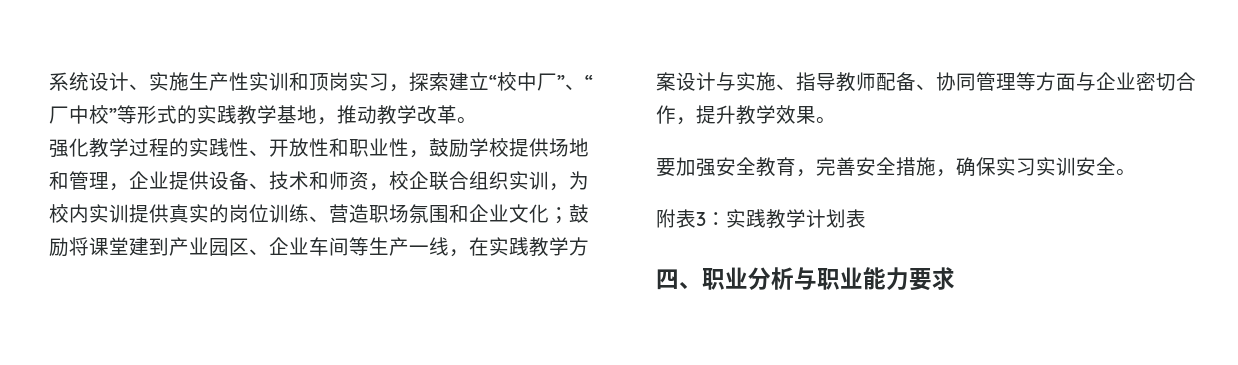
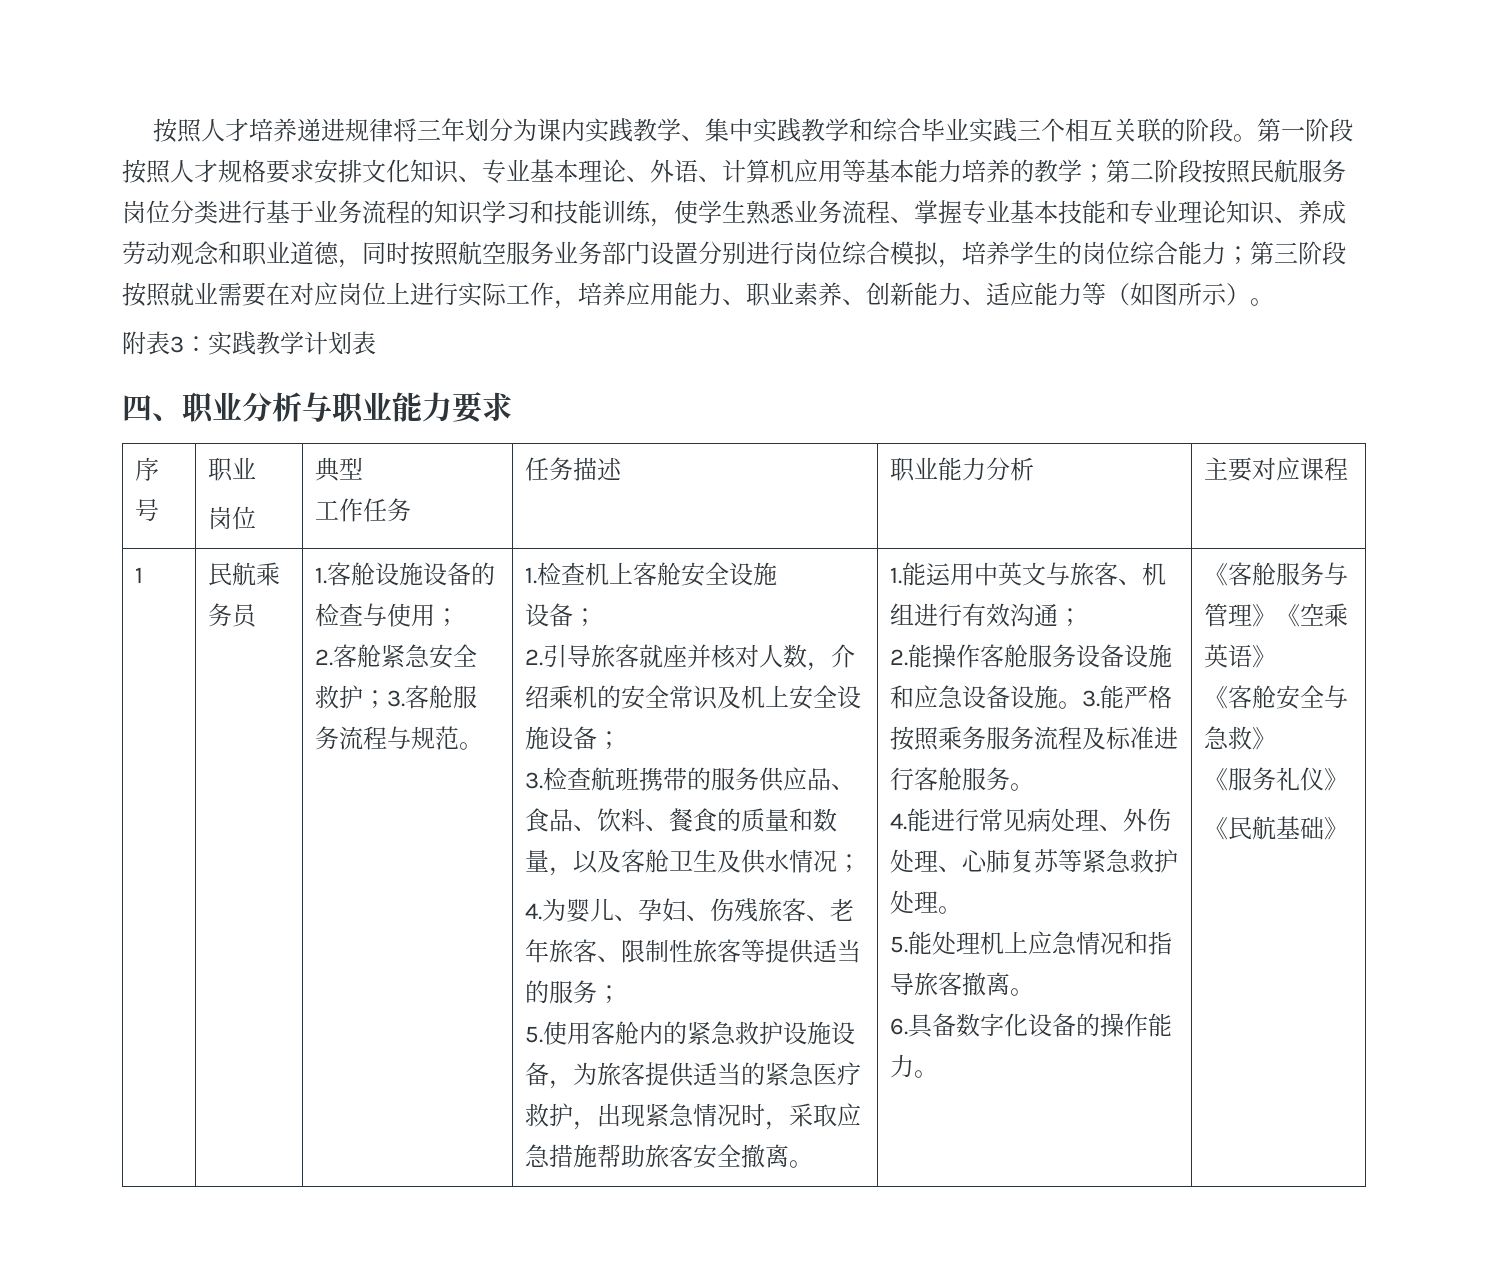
- 系统设计、实施生产性实训和顶岗实习，探索建立“校中厂”、“厂中校”等形式的实践教学基地，推动教学改革。
- 强化教学过程的实践性、开放性和职业性，鼓励学校提供场地和管理，企业提供设备、技术和师资，校企联合组织实训，为校内实训提供真实的岗位训练、营造职场氛围和企业文化；鼓励将课堂建到产业园区、企业车间等生产一线，在实践教学方案设计与实施、指导教师配备、协同管理等方面与企业密切合作，提升教学效果。
- 要加强安全教育，完善安全措施，确保实习实训安全。
+ 按照人才培养递进规律将三年划分为课内实践教学、集中实践教学和综合毕业实践三个相互关联的阶段。第一阶段按照人才规格要求安排文化知识、专业基本理论、外语、计算机应用等基本能力培养的教学；第二阶段按照民航服务岗位分类进行基于业务流程的知识学习和技能训练，使学生熟悉业务流程、掌握专业基本技能和专业理论知识、养成劳动观念和职业道德，同时按照航空服务业务部门设置分别进行岗位综合模拟，培养学生的岗位综合能力；第三阶段按照就业需要在对应岗位上进行实际工作，培养应用能力、职业素养、创新能力、适应能力等（如图所示）。
+ 序号 | 职业
+ 岗位 | 典型
+ 工作任务 | 任务描述 | 职业能力分析 | 主要对应课程
+ 1 | 民航乘务员 | 1.客舱设施设备的检查与使用；
+ 2.客舱紧急安全救护；3.客舱服务流程与规范。 | 1.检查机上客舱安全设施
+ 设备；
+ 2.引导旅客就座并核对人数，介绍乘机的安全常识及机上安全设施设备；
+ 3.检查航班携带的服务供应品、食品、饮料、餐食的质量和数量，以及客舱卫生及供水情况；
+ 4.为婴儿、孕妇、伤残旅客、老年旅客、限制性旅客等提供适当的服务；
+ 5.使用客舱内的紧急救护设施设备，为旅客提供适当的紧急医疗救护，出现紧急情况时，采取应急措施帮助旅客安全撤离。 | 1.能运用中英文与旅客、机组进行有效沟通；
+ 2.能操作客舱服务设备设施和应急设备设施。3.能严格按照乘务服务流程及标准进行客舱服务。
+ 4.能进行常见病处理、外伤处理、心肺复苏等紧急救护处理。
+ 5.能处理机上应急情况和指导旅客撤离。
+ 6.具备数字化设备的操作能力。 | 《客舱服务与管理》《空乘英语》
+ 《客舱安全与急救》
+ 《服务礼仪》
+ 《民航基础》

